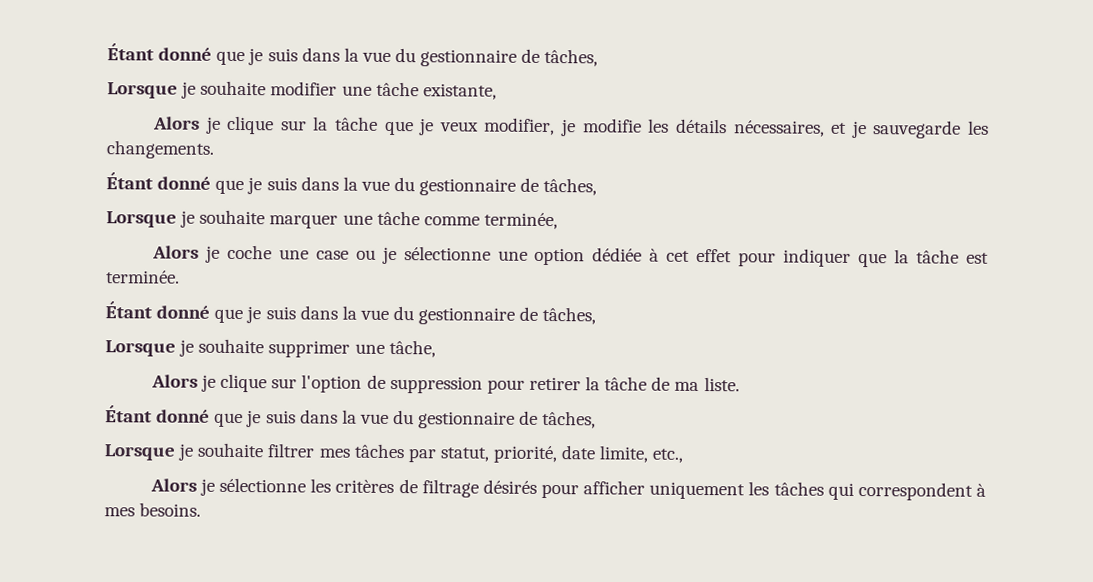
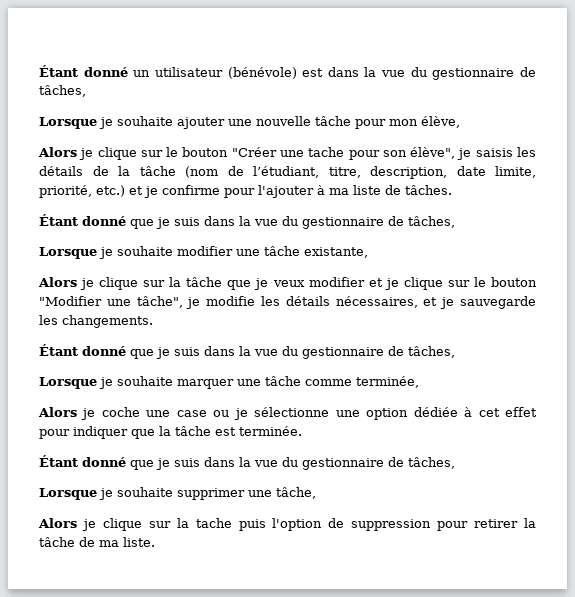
+ Étant donné un utilisateur (bénévole) est dans la vue du gestionnaire de tâches,
+ Lorsque je souhaite ajouter une nouvelle tâche pour mon élève,
+ Alors je clique sur le bouton "Créer une tache pour son élève", je saisis les détails de la tâche (nom de l’étudiant, titre, description, date limite, priorité, etc.) et je confirme pour l'ajouter à ma liste de tâches.
- Alors je clique sur la tâche que je veux modifier, je modifie les détails nécessaires, et je sauvegarde les changements.
+ Alors je clique sur la tâche que je veux modifier et je clique sur le bouton "Modifier une tâche", je modifie les détails nécessaires, et je sauvegarde les changements.
- Alors je clique sur l'option de suppression pour retirer la tâche de ma liste.
- Étant donné que je suis dans la vue du gestionnaire de tâches,
- Lorsque je souhaite filtrer mes tâches par statut, priorité, date limite, etc.,
- Alors je sélectionne les critères de filtrage désirés pour afficher uniquement les tâches qui correspondent à mes besoins.
+ Alors je clique sur la tache puis l'option de suppression pour retirer la tâche de ma liste.

